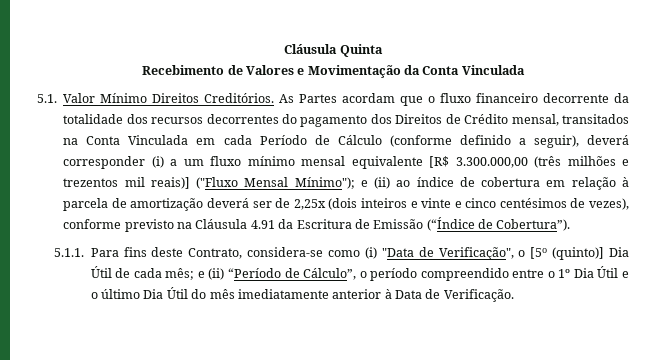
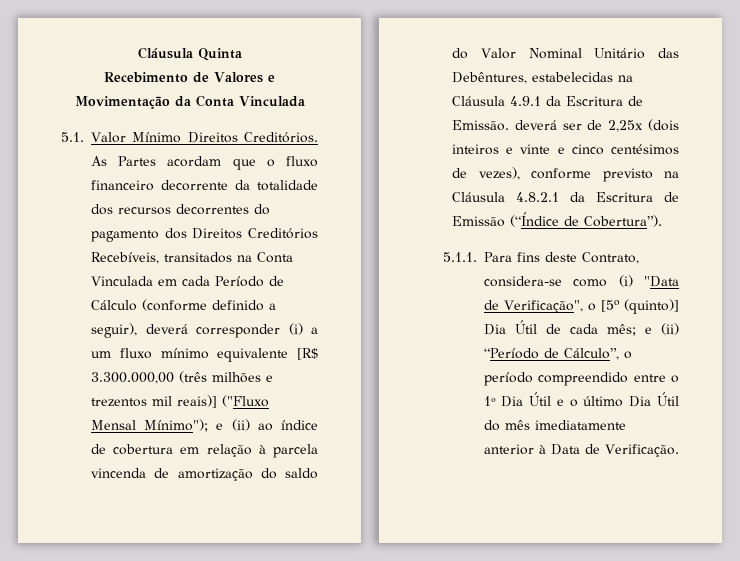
- As Partes acordam que o fluxo financeiro decorrente da totalidade dos recursos decorrentes do pagamento dos Direitos de Crédito mensal, transitados na Conta Vinculada em cada Período de Cálculo (conforme definido a seguir), deverá corresponder (i) a um fluxo mínimo mensal equivalente [R$ 3.300.000,00 (três milhões e trezentos mil reais)] ("Fluxo Mensal Mínimo");
+ As Partes acordam que o fluxo financeiro decorrente da totalidade dos recursos decorrentes do pagamento dos Direitos Creditórios Recebíveis, transitados na Conta Vinculada em cada Período de Cálculo (conforme definido a seguir), deverá corresponder (i) a um fluxo mínimo equivalente [R$ 3.300.000,00 (três milhões e trezentos mil reais)] ("Fluxo Mensal Mínimo");
- e (ii) ao índice de cobertura em relação à parcela de amortização deverá ser de 2,25x (dois inteiros e vinte e cinco centésimos de vezes), conforme previsto na Cláusula 4.91 da Escritura de Emissão (“Índice de Cobertura”).
+ e (ii) ao índice de cobertura em relação à parcela vincenda de amortização do saldo do Valor Nominal Unitário das Debêntures, estabelecidas na Cláusula 4.9.1 da Escritura de Emissão. deverá ser de 2,25x (dois inteiros e vinte e cinco centésimos de vezes), conforme previsto na Cláusula 4.8.2.1 da Escritura de Emissão (“Índice de Cobertura”).

